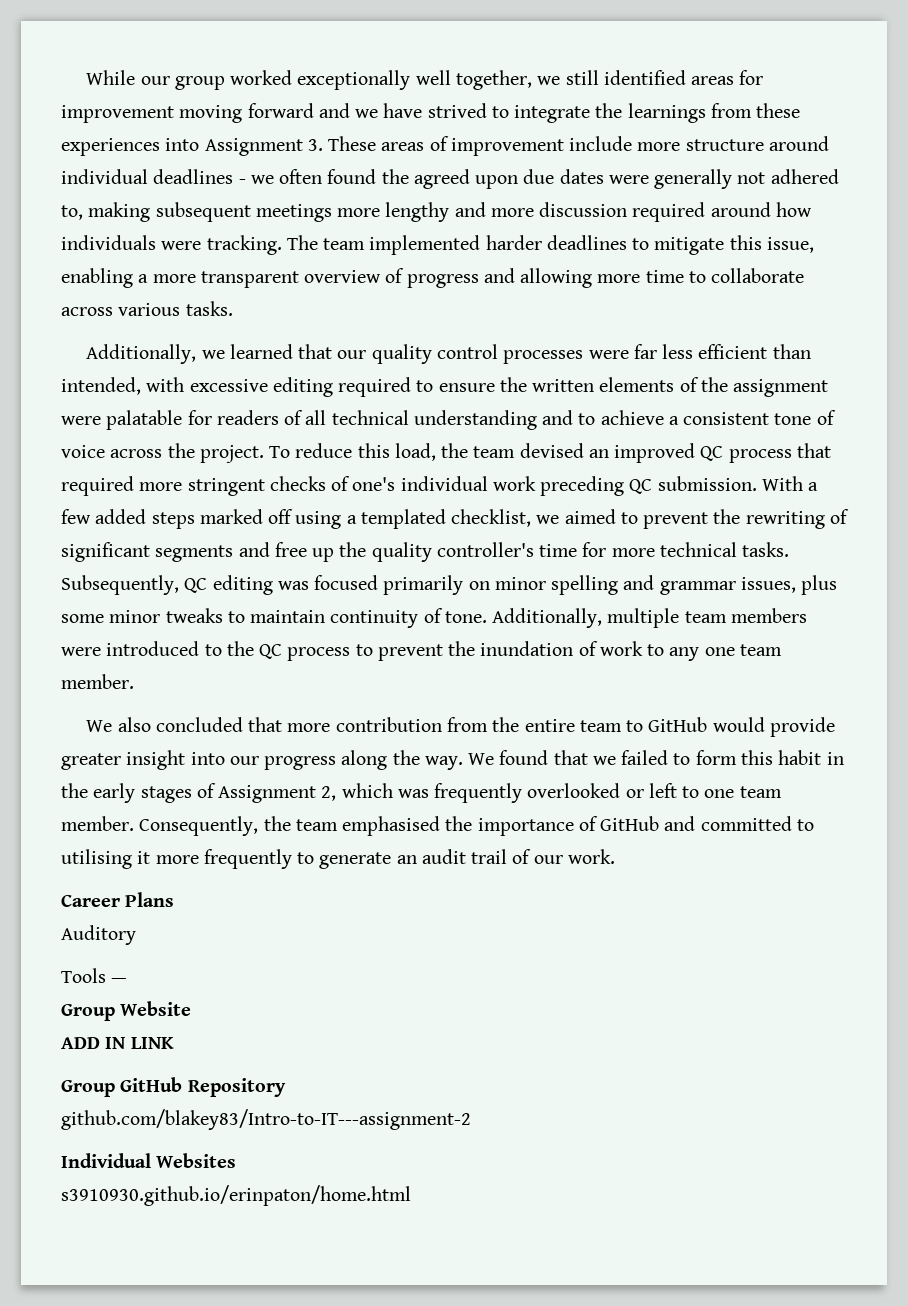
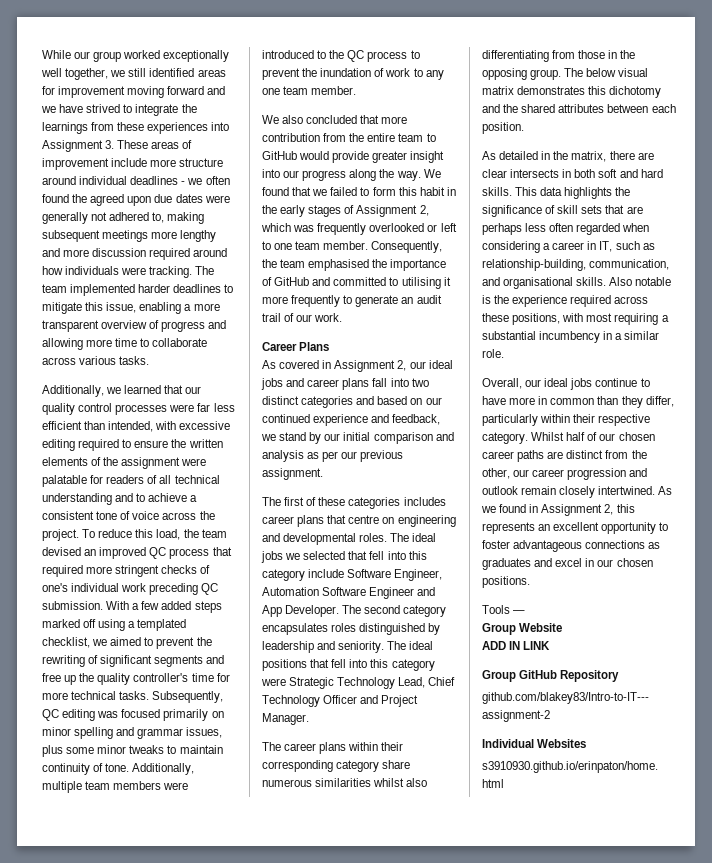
- Auditory
+ As covered in Assignment 2, our ideal jobs and career plans fall into two distinct categories and based on our continued experience and feedback, we stand by our initial comparison and analysis as per our previous assignment.
+ The first of these categories includes career plans that centre on engineering and developmental roles. The ideal jobs we selected that fell into this category include Software Engineer, Automation Software Engineer and App Developer. The second category encapsulates roles distinguished by leadership and seniority. The ideal positions that fell into this category were Strategic Technology Lead, Chief Technology Officer and Project Manager.
+ The career plans within their corresponding category share numerous similarities whilst also differentiating from those in the opposing group. The below visual matrix demonstrates this dichotomy and the shared attributes between each position.
+ As detailed in the matrix, there are clear intersects in both soft and hard skills. This data highlights the significance of skill sets that are perhaps less often regarded when considering a career in IT, such as relationship-building, communication, and organisational skills. Also notable is the experience required across these positions, with most requiring a substantial incumbency in a similar role.
+ Overall, our ideal jobs continue to have more in common than they differ, particularly within their respective category. Whilst half of our chosen career paths are distinct from the other, our career progression and outlook remain closely intertwined. As we found in Assignment 2, this represents an excellent opportunity to foster advantageous connections as graduates and excel in our chosen positions.

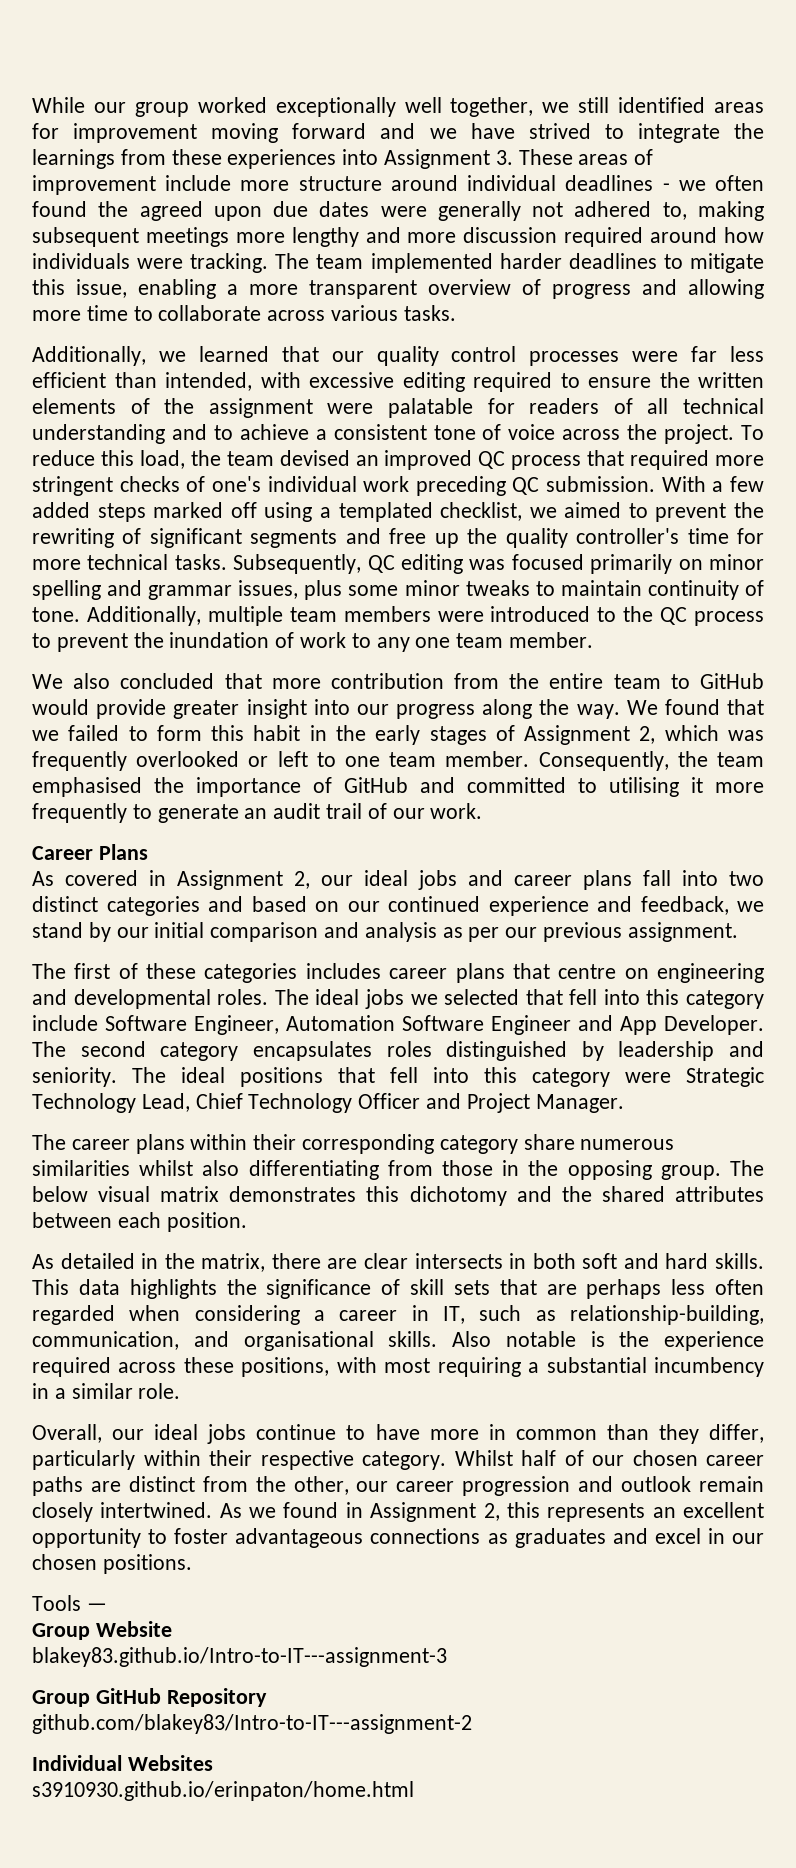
- ADD IN LINK
+ blakey83.github.io/Intro-to-IT---assignment-3

